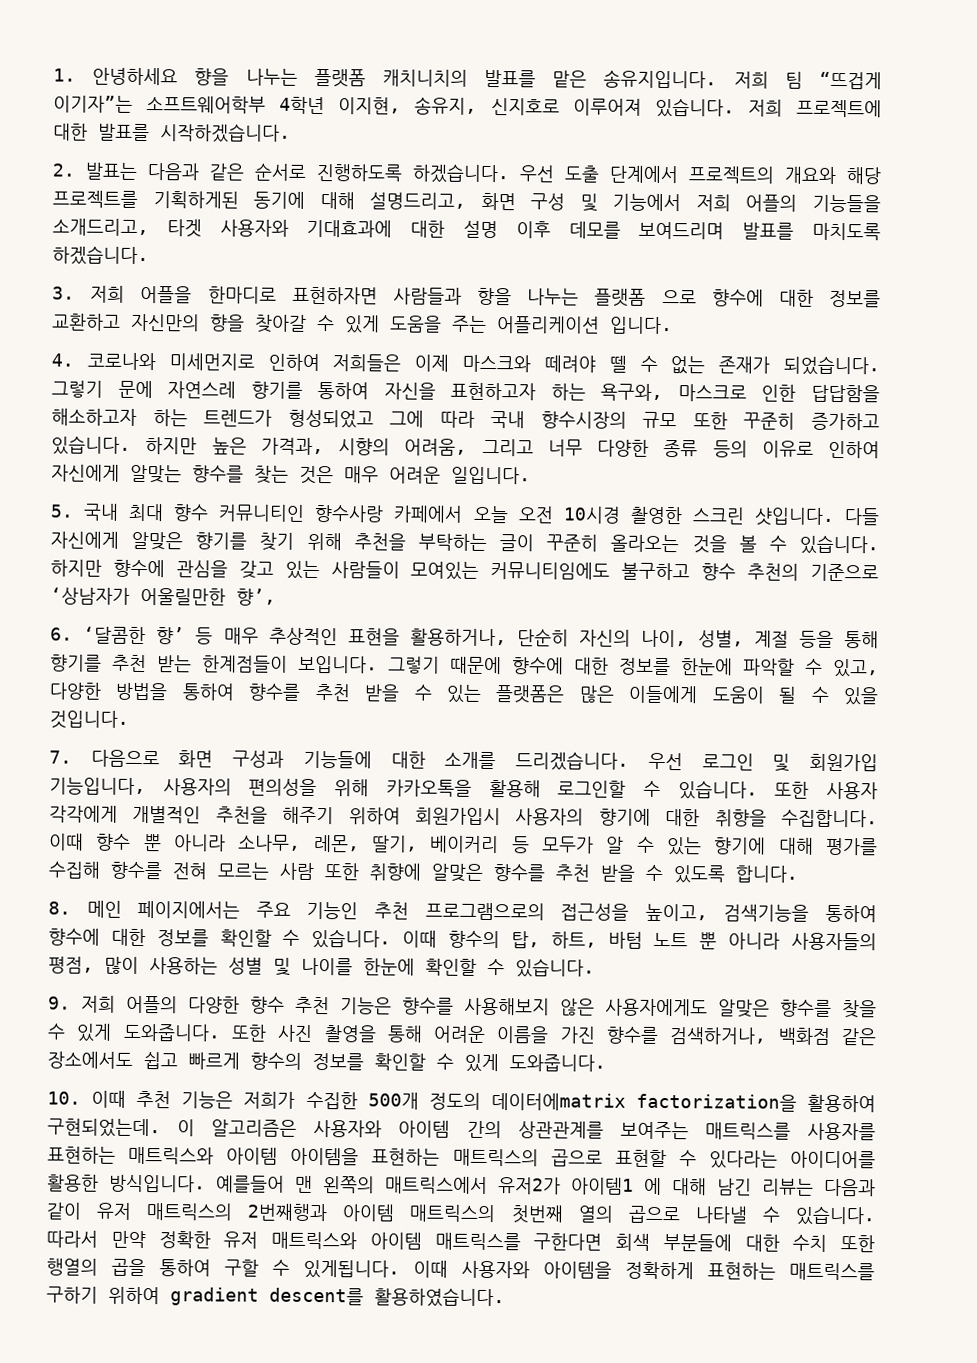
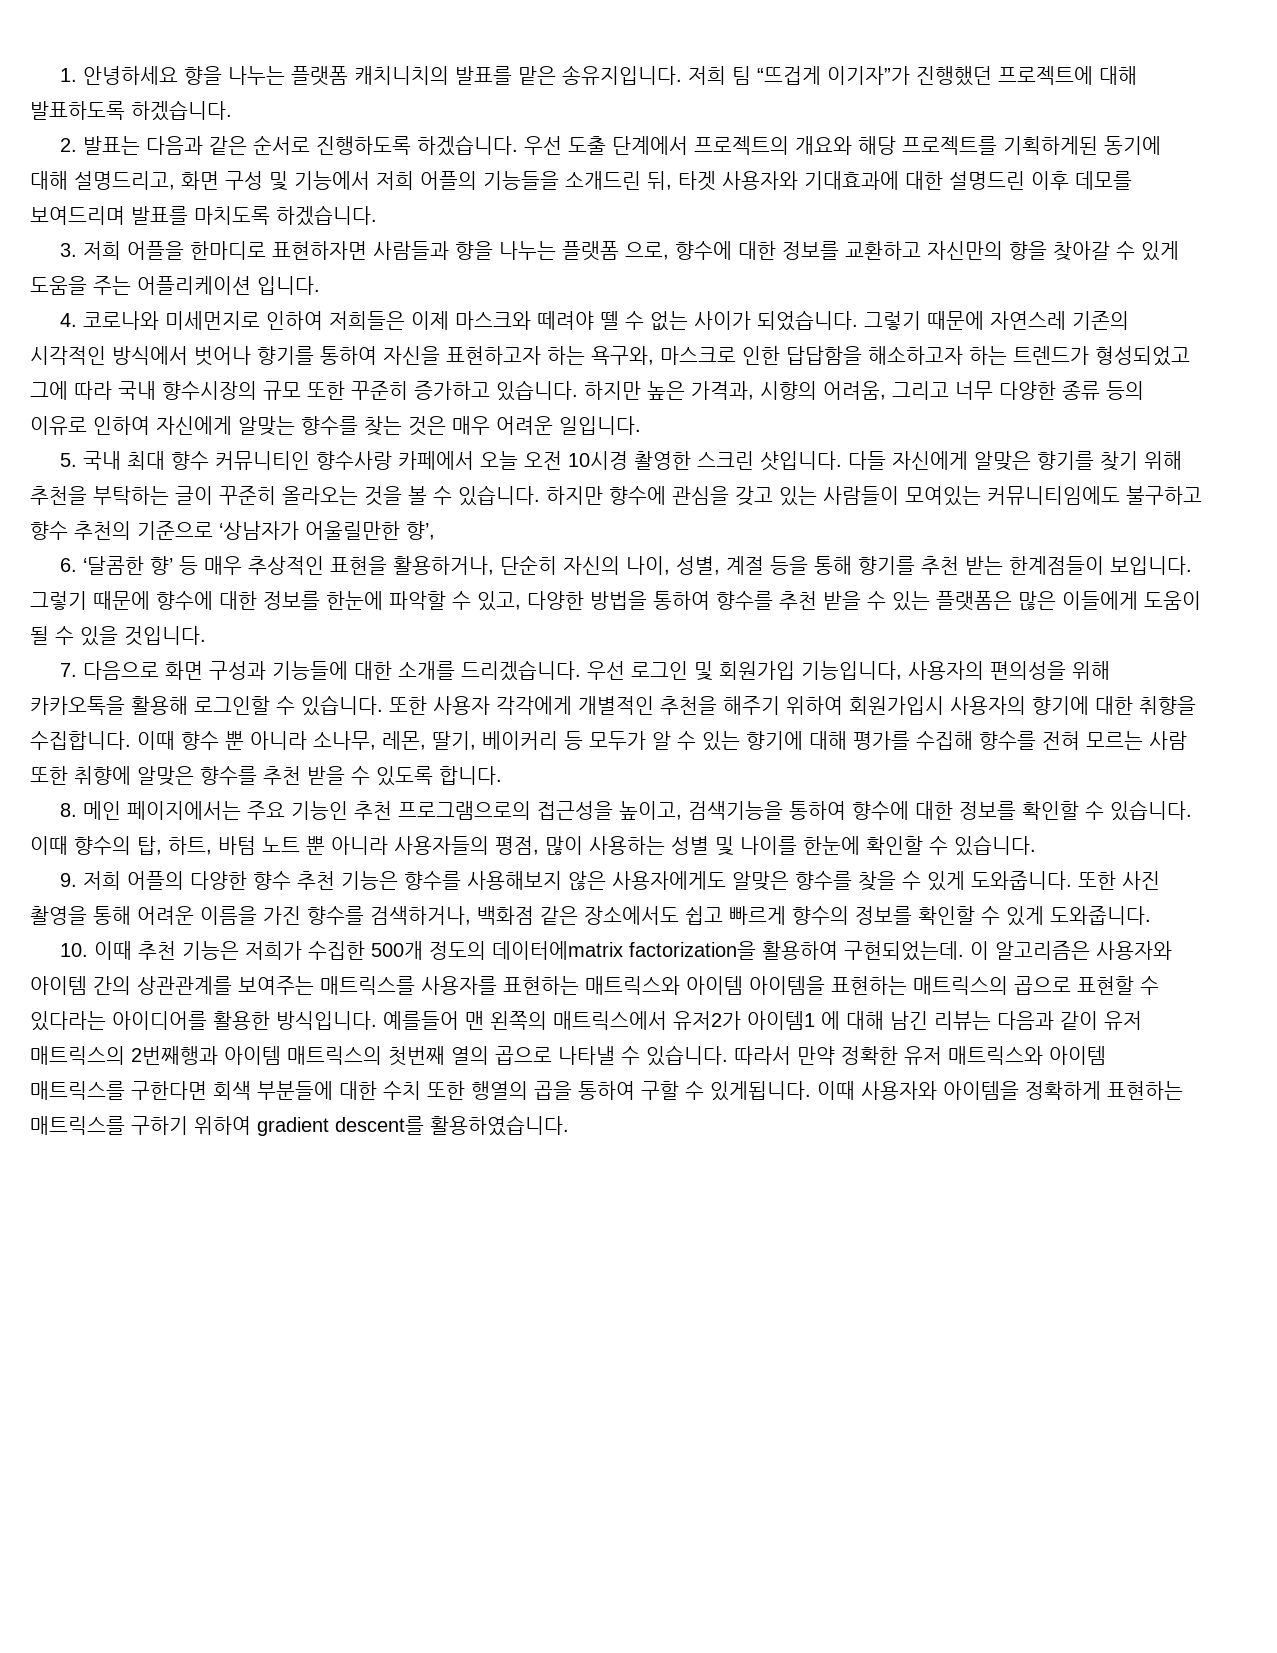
- 저희 팀 “뜨겁게 이기자”는 소프트웨어학부 4학년 이지현, 송유지, 신지호로 이루어져 있습니다. 저희 프로젝트에 대한 발표를 시작하겠습니다.
+ 저희 팀 “뜨겁게 이기자”가 진행했던 프로젝트에 대해 발표하도록 하겠습니다.
- 우선 도출 단계에서 프로젝트의 개요와 해당 프로젝트를 기획하게된 동기에 대해 설명드리고, 화면 구성 및 기능에서 저희 어플의 기능들을 소개드리고, 타겟 사용자와 기대효과에 대한 설명 이후 데모를 보여드리며 발표를 마치도록 하겠습니다.
+ 우선 도출 단계에서 프로젝트의 개요와 해당 프로젝트를 기획하게된 동기에 대해 설명드리고, 화면 구성 및 기능에서 저희 어플의 기능들을 소개드린 뒤, 타겟 사용자와 기대효과에 대한 설명드린 이후 데모를 보여드리며 발표를 마치도록 하겠습니다.
- 3. 저희 어플을 한마디로 표현하자면 사람들과 향을 나누는 플랫폼 으로 향수에 대한 정보를 교환하고 자신만의 향을 찾아갈 수 있게 도움을 주는 어플리케이션 입니다.
+ 3. 저희 어플을 한마디로 표현하자면 사람들과 향을 나누는 플랫폼 으로, 향수에 대한 정보를 교환하고 자신만의 향을 찾아갈 수 있게 도움을 주는 어플리케이션 입니다.
- 4. 코로나와 미세먼지로 인하여 저희들은 이제 마스크와 떼려야 뗄 수 없는 존재가 되었습니다.
+ 4. 코로나와 미세먼지로 인하여 저희들은 이제 마스크와 떼려야 뗄 수 없는 사이가 되었습니다.
- 그렇기 문에 자연스레 향기를 통하여 자신을 표현하고자 하는 욕구와, 마스크로 인한 답답함을 해소하고자 하는 트렌드가 형성되었고 그에 따라 국내 향수시장의 규모 또한 꾸준히 증가하고 있습니다.
+ 그렇기 때문에 자연스레 기존의 시각적인 방식에서 벗어나 향기를 통하여 자신을 표현하고자 하는 욕구와, 마스크로 인한 답답함을 해소하고자 하는 트렌드가 형성되었고 그에 따라 국내 향수시장의 규모 또한 꾸준히 증가하고 있습니다.

